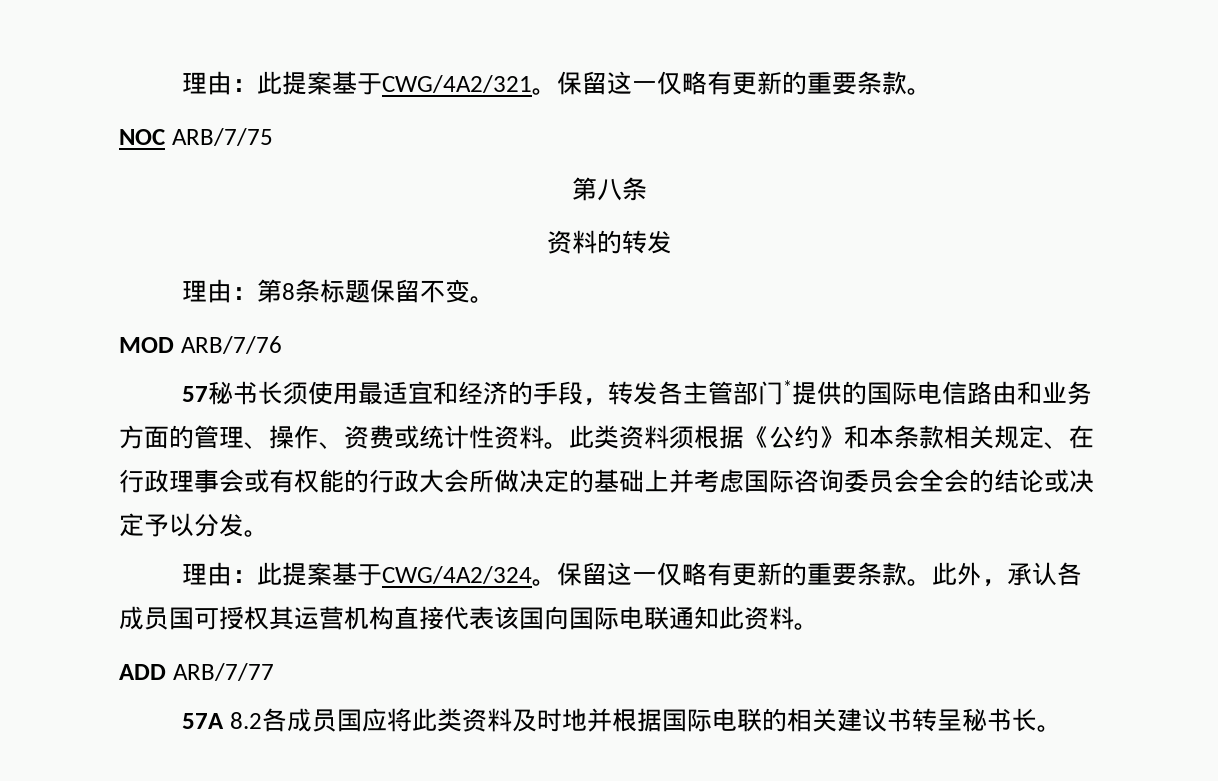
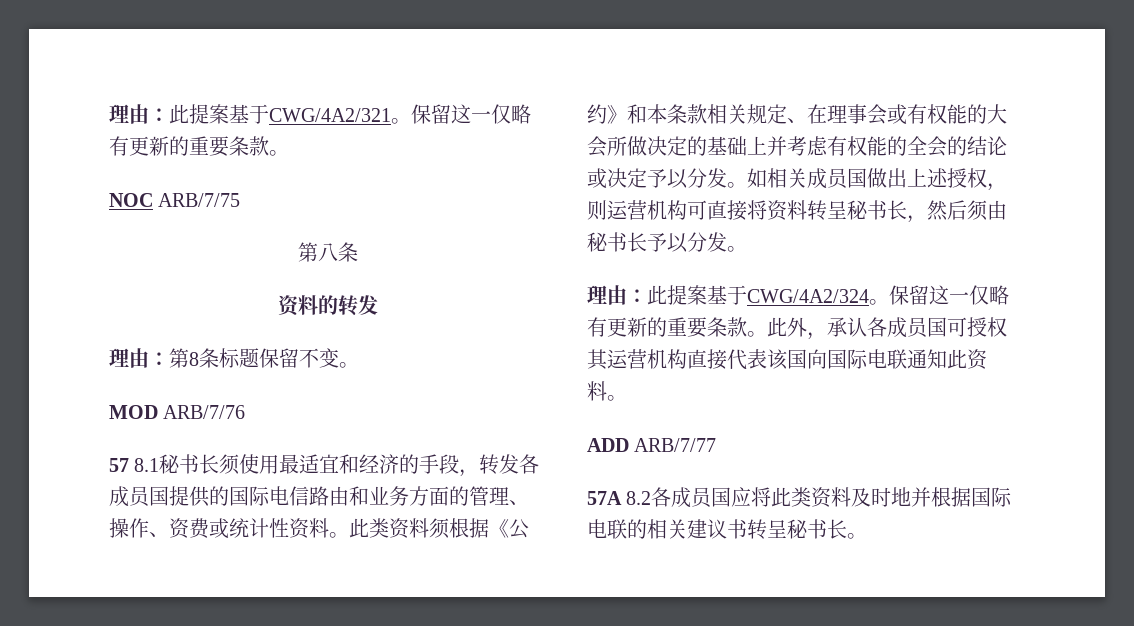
- 57秘书长须使用最适宜和经济的手段，转发各主管部门*提供的国际电信路由和业务方面的管理、操作、资费或统计性资料。
+ 57 8.1秘书长须使用最适宜和经济的手段，转发各成员国提供的国际电信路由和业务方面的管理、操作、资费或统计性资料。
- 此类资料须根据《公约》和本条款相关规定、在行政理事会或有权能的行政大会所做决定的基础上并考虑国际咨询委员会全会的结论或决定予以分发。
+ 此类资料须根据《公约》和本条款相关规定、在理事会或有权能的大会所做决定的基础上并考虑有权能的全会的结论或决定予以分发。如相关成员国做出上述授权，则运营机构可直接将资料转呈秘书长，然后须由秘书长予以分发。

